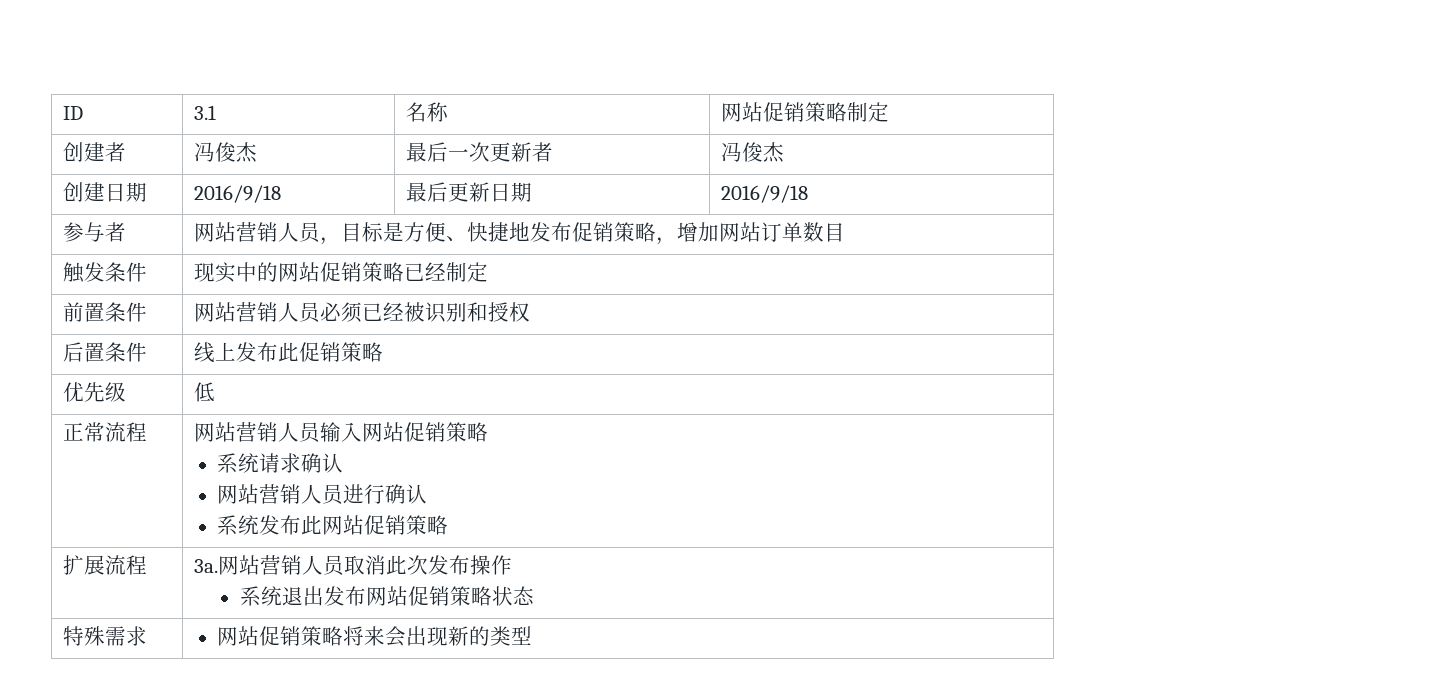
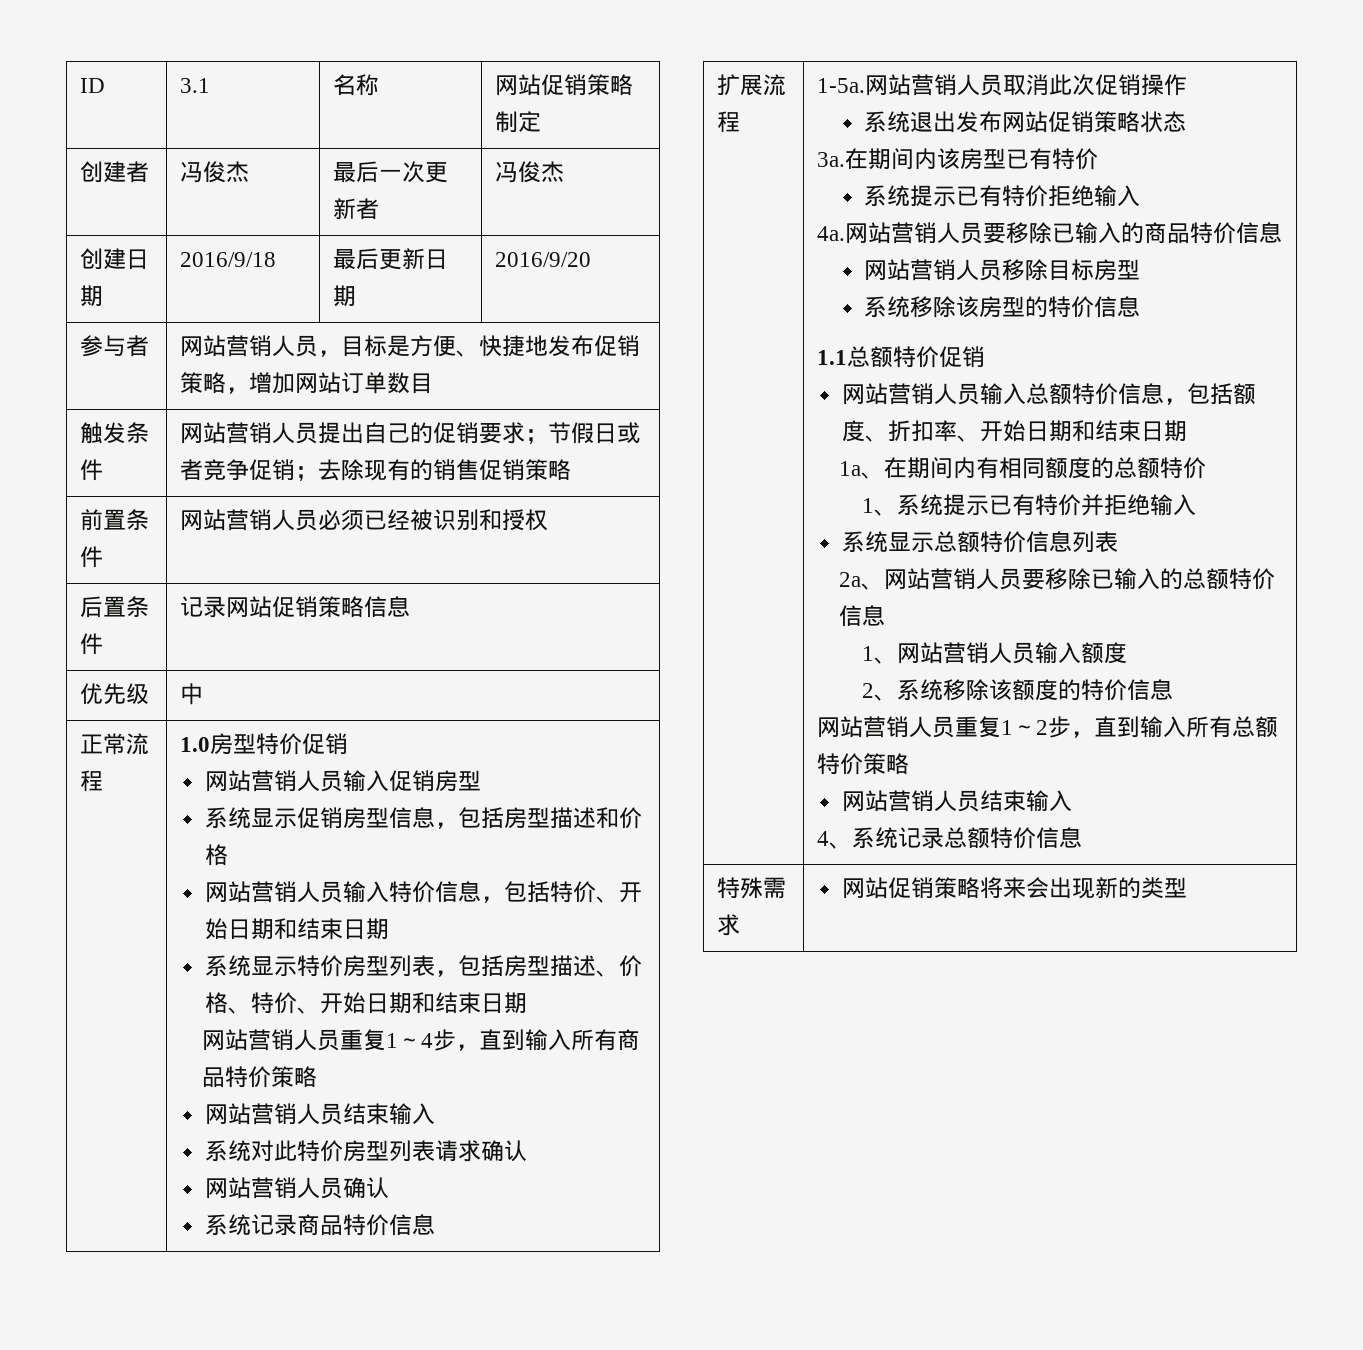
- 创建日期 | 2016/9/18 | 最后更新日期 | 2016/9/18
+ 创建日期 | 2016/9/18 | 最后更新日期 | 2016/9/20
- 触发条件 | 现实中的网站促销策略已经制定
+ 触发条件 | 网站营销人员提出自己的促销要求；节假日或者竞争促销；去除现有的销售促销策略
- 后置条件 | 线上发布此促销策略
+ 后置条件 | 记录网站促销策略信息
- 优先级 | 低
+ 优先级 | 中
- 网站营销人员输入网站促销策略
- 系统请求确认
+ 1.0房型特价促销
+ 网站营销人员输入促销房型
+ 系统显示促销房型信息，包括房型描述和价格
+ 网站营销人员输入特价信息，包括特价、开始日期和结束日期
+ 系统显示特价房型列表，包括房型描述、价格、特价、开始日期和结束日期
+ 网站营销人员重复1～4步，直到输入所有商品特价策略
+ 网站营销人员结束输入
+ 系统对此特价房型列表请求确认
- 网站营销人员进行确认
+ 网站营销人员确认
- 系统发布此网站促销策略
+ 系统记录商品特价信息
- 3a.
+ 1-5a.
- 网站营销人员取消此次发布操作
+ 网站营销人员取消此次促销操作
+ 3a.在期间内该房型已有特价
+ 系统提示已有特价拒绝输入
+ 4a.网站营销人员要移除已输入的商品特价信息
+ 网站营销人员移除目标房型
+ 系统移除该房型的特价信息
+ 1.1总额特价促销
+ 网站营销人员输入总额特价信息，包括额度、折扣率、开始日期和结束日期
+ 1a、在期间内有相同额度的总额特价
+ 1、系统提示已有特价并拒绝输入
+ 系统显示总额特价信息列表
+ 2a、网站营销人员要移除已输入的总额特价信息
+ 1、网站营销人员输入额度
+ 2、系统移除该额度的特价信息
+ 网站营销人员重复1～2步，直到输入所有总额特价策略
+ 网站营销人员结束输入
+ 4、系统记录总额特价信息

